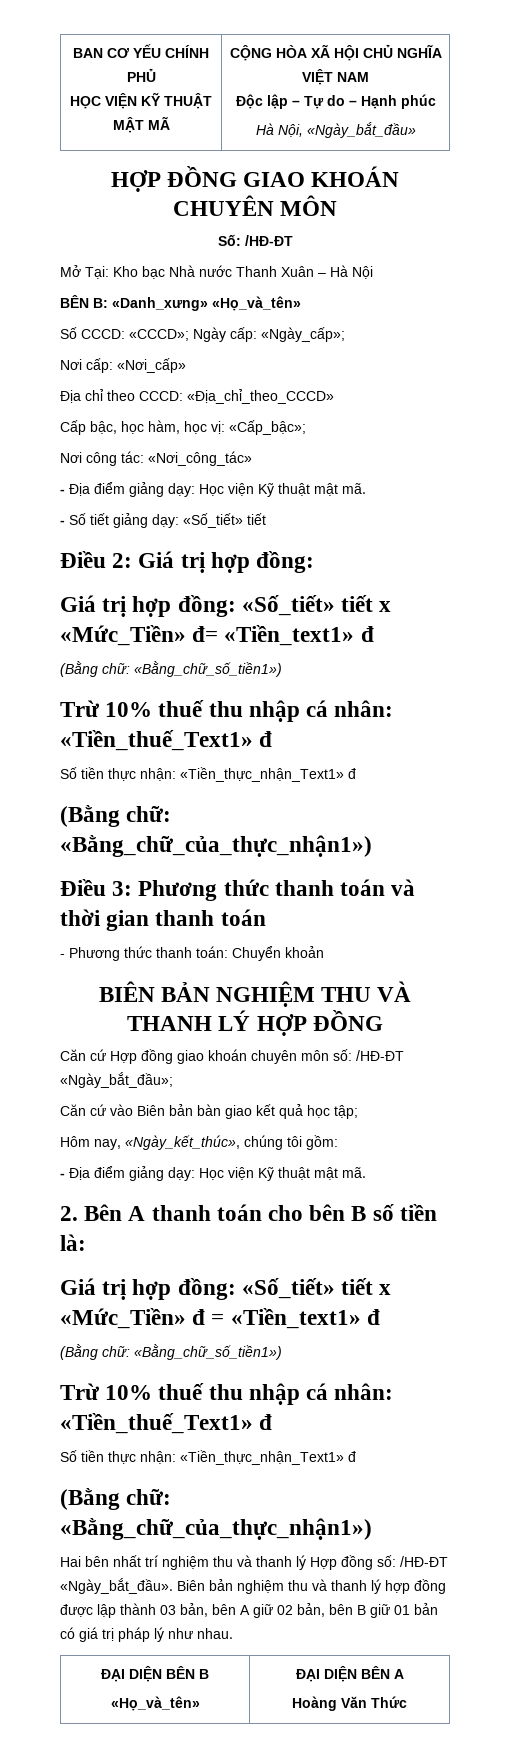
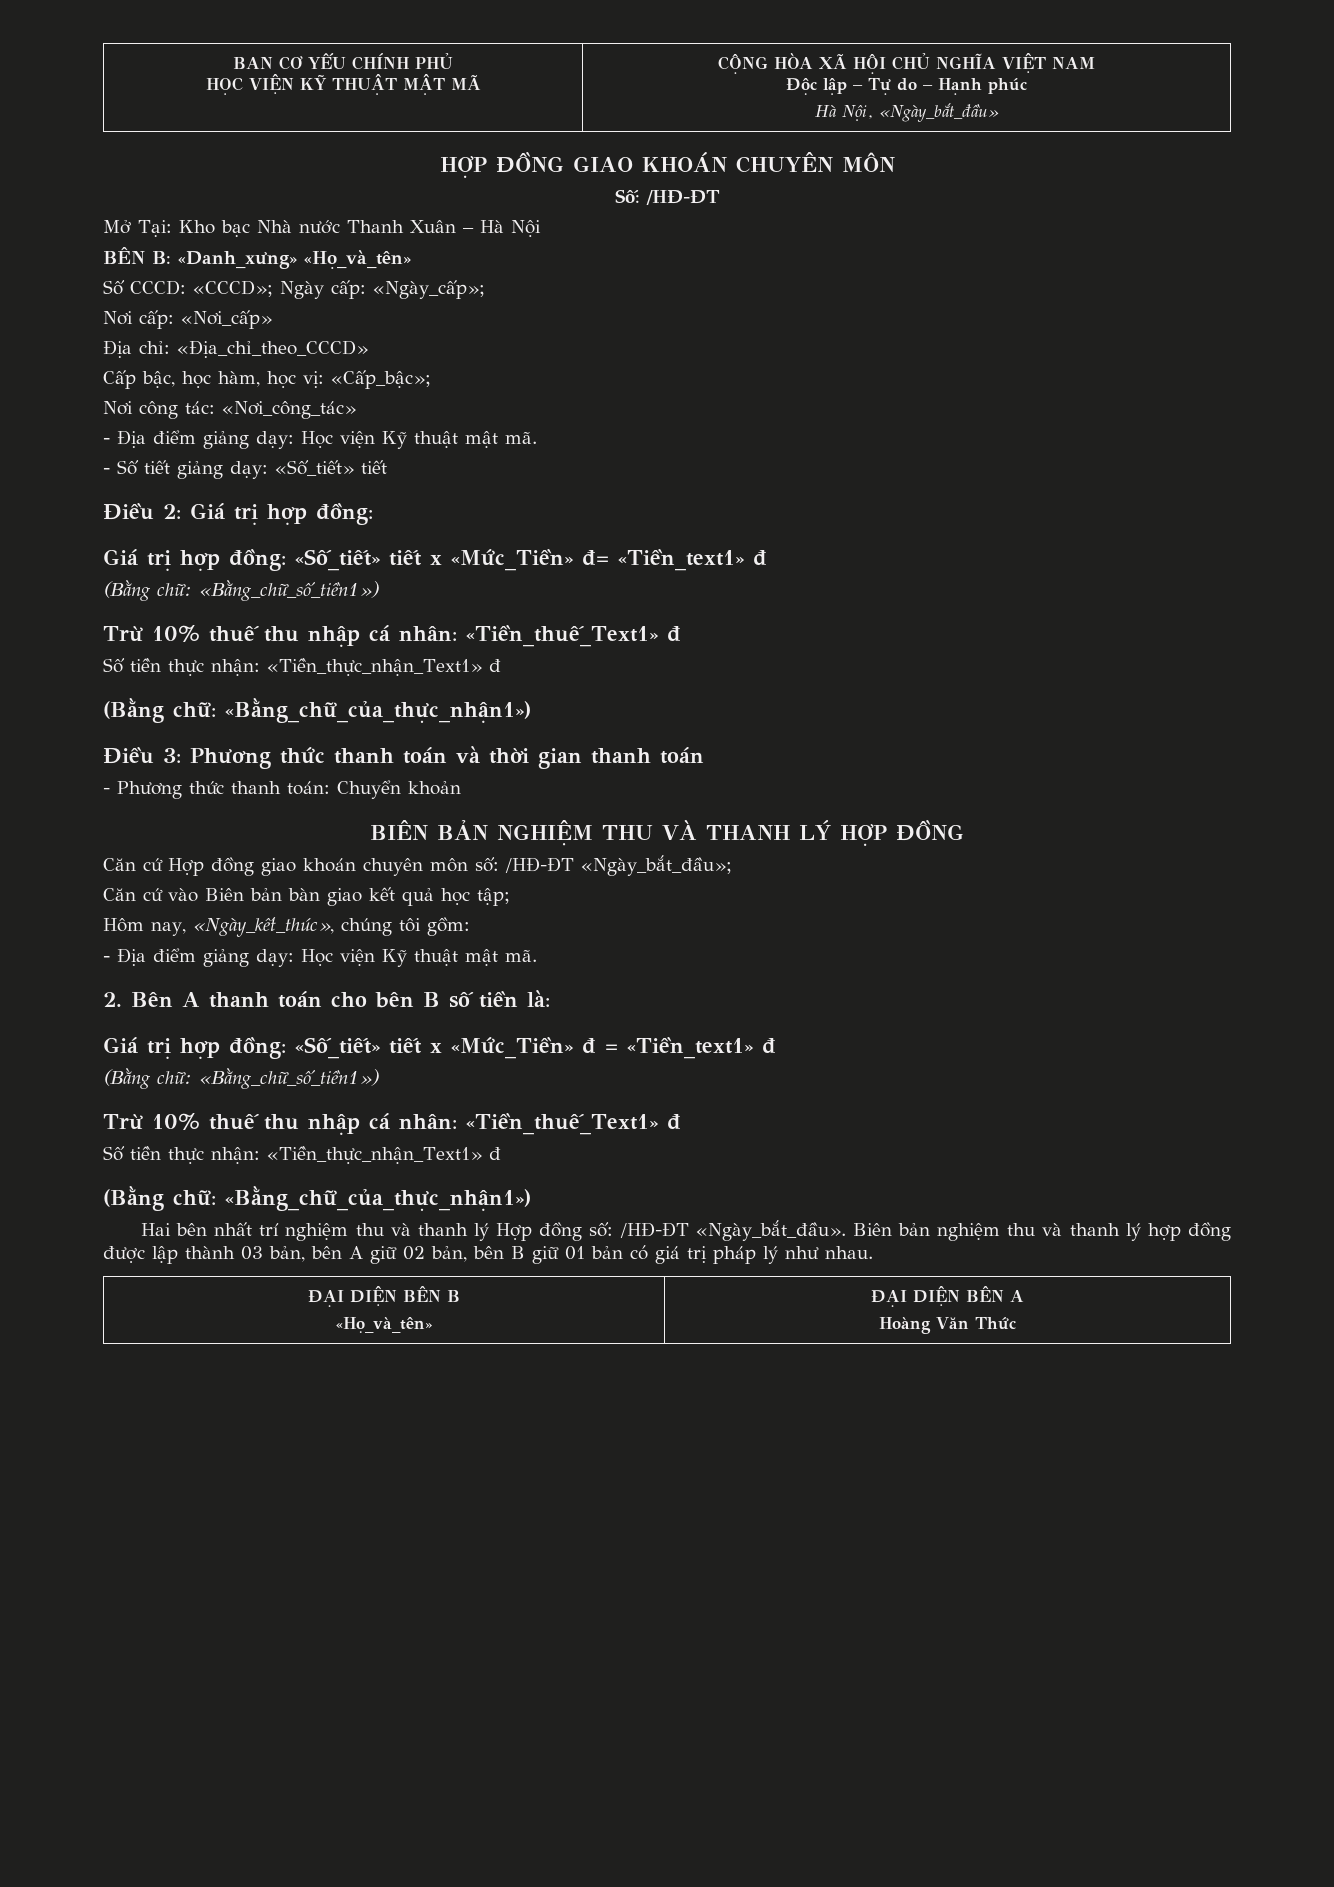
- Địa chỉ theo CCCD: «Địa_chỉ_theo_CCCD»
+ Địa chỉ: «Địa_chỉ_theo_CCCD»

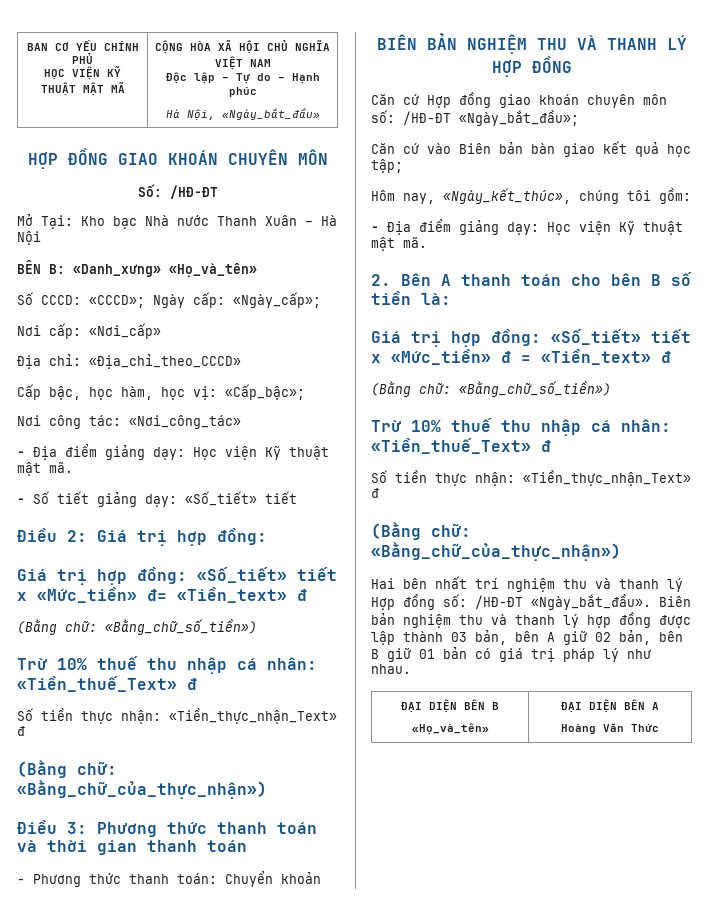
- Giá trị hợp đồng: «Số_tiết» tiết x «Mức_Tiền» đ= «Tiền_text1» đ
- (Bằng chữ: «Bằng_chữ_số_tiền1»)
- Trừ 10% thuế thu nhập cá nhân: «Tiền_thuế_Text1» đ
- Số tiền thực nhận: «Tiền_thực_nhận_Text1» đ
- (Bằng chữ: «Bằng_chữ_của_thực_nhận1»)
+ Giá trị hợp đồng: «Số_tiết» tiết x «Mức_tiền» đ= «Tiền_text» đ
+ (Bằng chữ: «Bằng_chữ_số_tiền»)
+ Trừ 10% thuế thu nhập cá nhân: «Tiền_thuế_Text» đ
+ Số tiền thực nhận: «Tiền_thực_nhận_Text» đ
+ (Bằng chữ: «Bằng_chữ_của_thực_nhận»)
- Giá trị hợp đồng: «Số_tiết» tiết x «Mức_Tiền» đ = «Tiền_text1» đ
- (Bằng chữ: «Bằng_chữ_số_tiền1»)
- Trừ 10% thuế thu nhập cá nhân: «Tiền_thuế_Text1» đ
- Số tiền thực nhận: «Tiền_thực_nhận_Text1» đ
- (Bằng chữ: «Bằng_chữ_của_thực_nhận1»)
+ Giá trị hợp đồng: «Số_tiết» tiết x «Mức_tiền» đ = «Tiền_text» đ
+ (Bằng chữ: «Bằng_chữ_số_tiền»)
+ Trừ 10% thuế thu nhập cá nhân: «Tiền_thuế_Text» đ
+ Số tiền thực nhận: «Tiền_thực_nhận_Text» đ
+ (Bằng chữ: «Bằng_chữ_của_thực_nhận»)

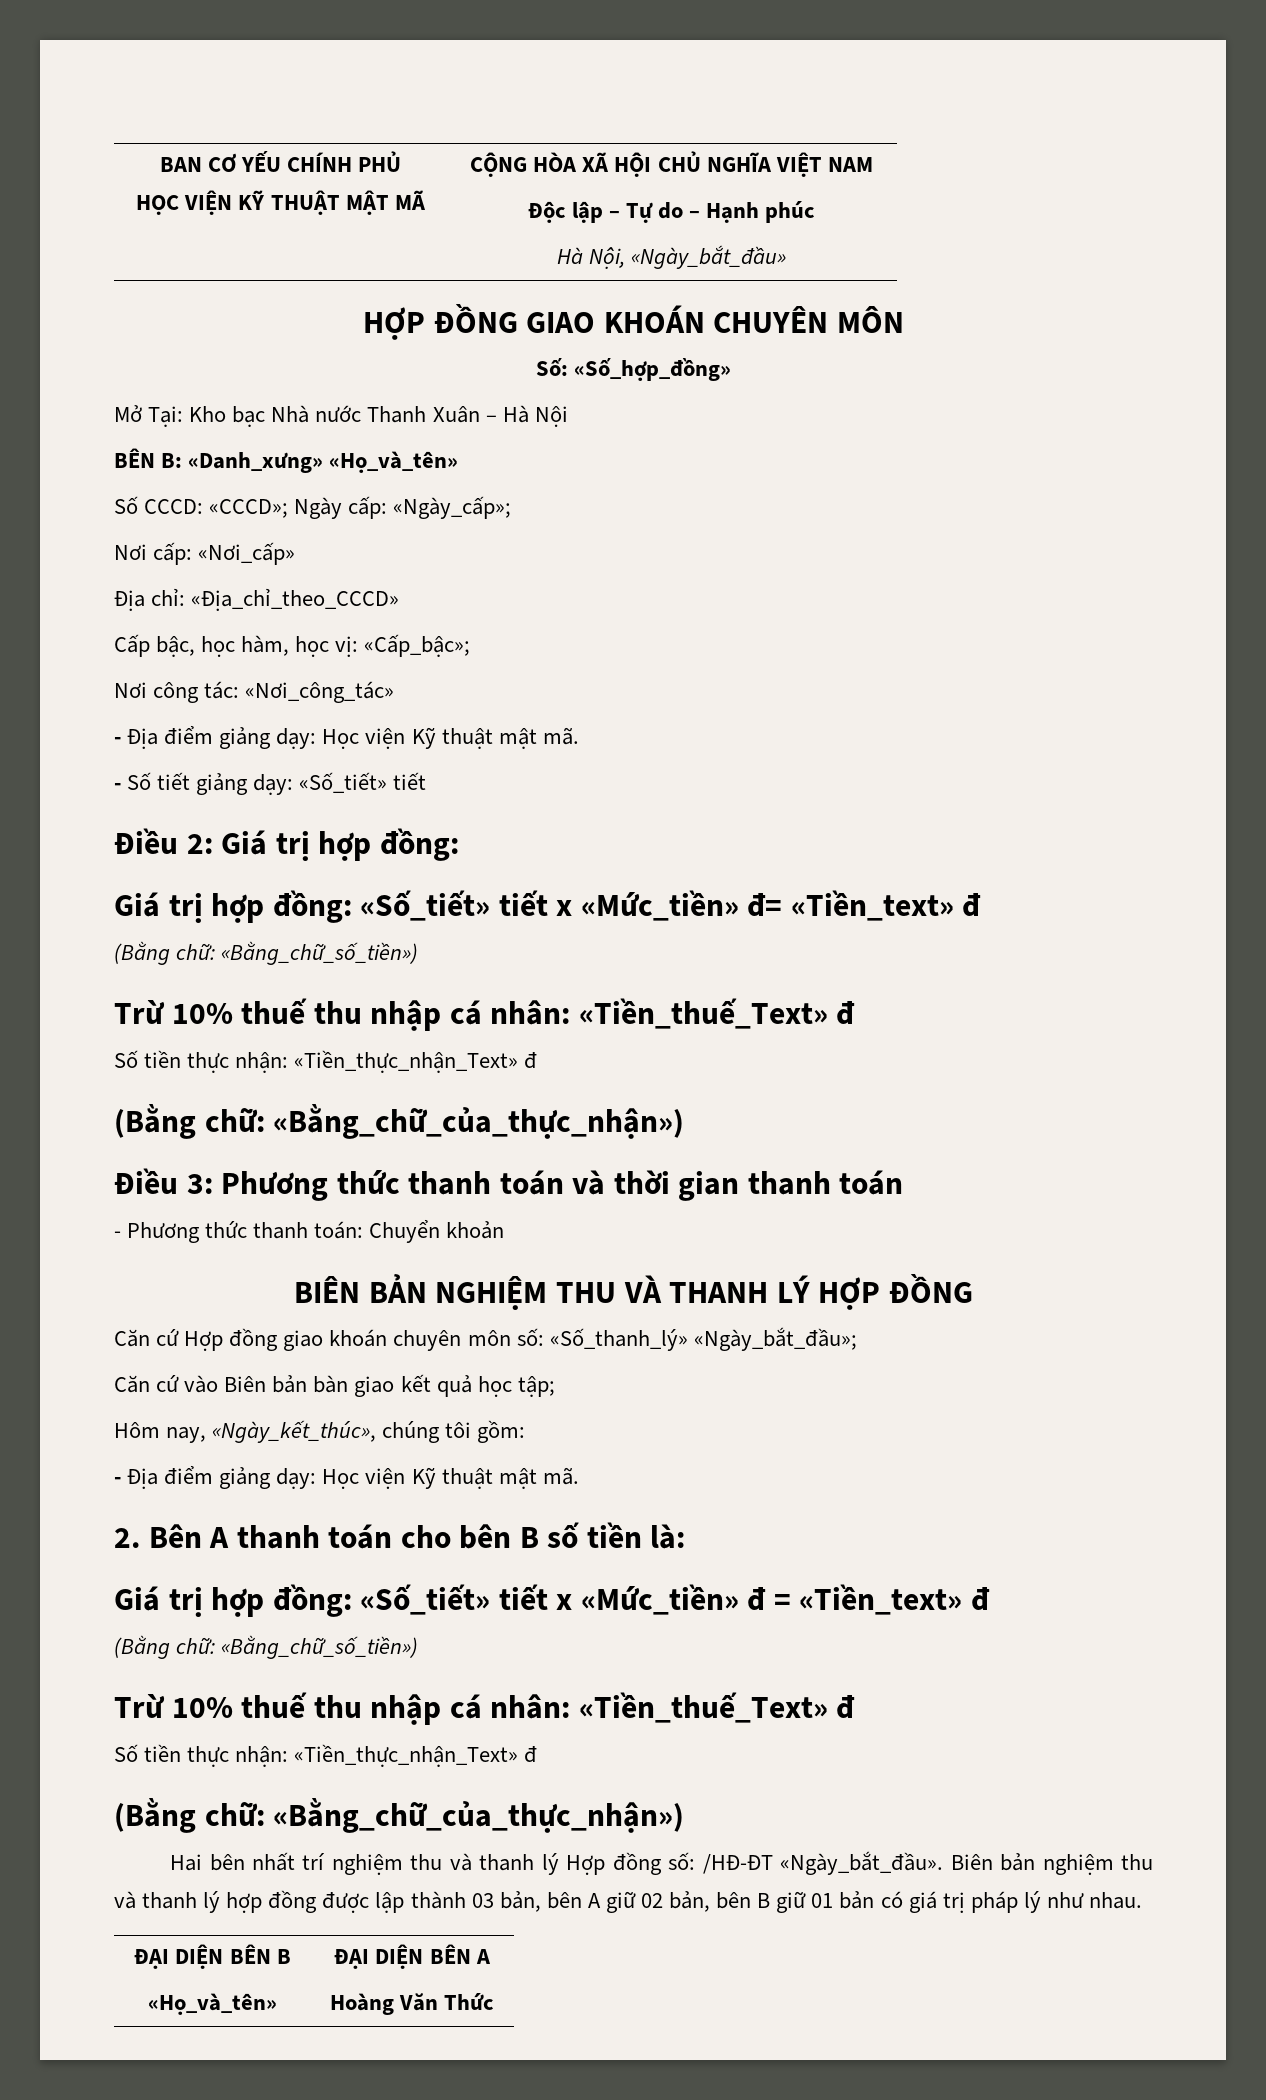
- Số: /HĐ-ĐT
+ Số: «Số_hợp_đồng»
- Căn cứ Hợp đồng giao khoán chuyên môn số: /HĐ-ĐT «Ngày_bắt_đầu»;
+ Căn cứ Hợp đồng giao khoán chuyên môn số: «Số_thanh_lý» «Ngày_bắt_đầu»;

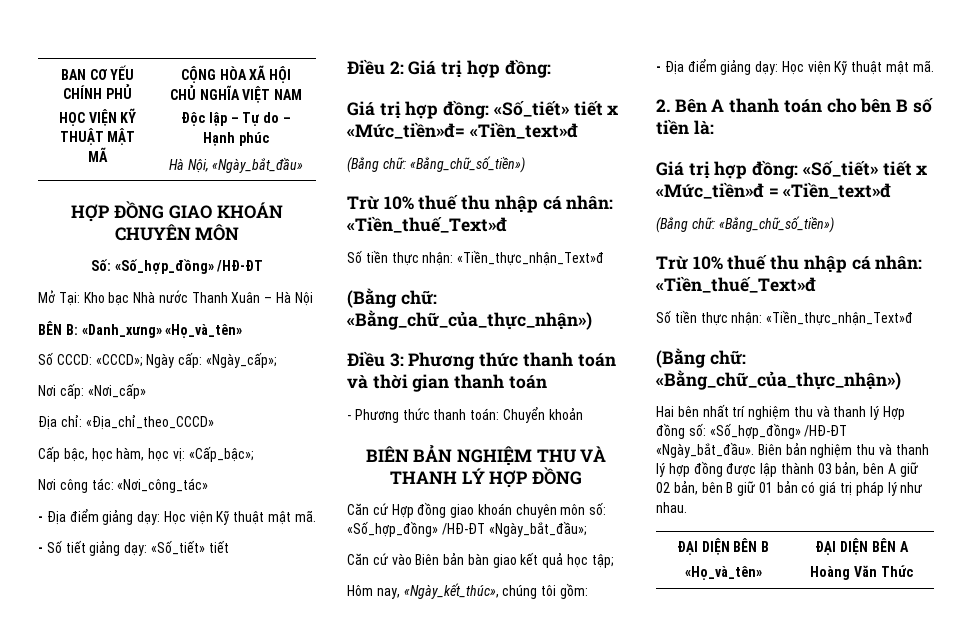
- Số: «Số_hợp_đồng»
+ Số: «Số_hợp_đồng» /HĐ-ĐT
- Giá trị hợp đồng: «Số_tiết» tiết x «Mức_tiền» đ= «Tiền_text» đ
+ Giá trị hợp đồng: «Số_tiết» tiết x «Mức_tiền»đ= «Tiền_text»đ
  (Bằng chữ: «Bằng_chữ_số_tiền»)
- Trừ 10% thuế thu nhập cá nhân: «Tiền_thuế_Text» đ
- Số tiền thực nhận: «Tiền_thực_nhận_Text» đ
+ Trừ 10% thuế thu nhập cá nhân: «Tiền_thuế_Text»đ
+ Số tiền thực nhận: «Tiền_thực_nhận_Text»đ
- Căn cứ Hợp đồng giao khoán chuyên môn số: «Số_thanh_lý» «Ngày_bắt_đầu»;
+ Căn cứ Hợp đồng giao khoán chuyên môn số: «Số_hợp_đồng» /HĐ-ĐT «Ngày_bắt_đầu»;
- Giá trị hợp đồng: «Số_tiết» tiết x «Mức_tiền» đ = «Tiền_text» đ
+ Giá trị hợp đồng: «Số_tiết» tiết x «Mức_tiền»đ = «Tiền_text»đ
  (Bằng chữ: «Bằng_chữ_số_tiền»)
- Trừ 10% thuế thu nhập cá nhân: «Tiền_thuế_Text» đ
- Số tiền thực nhận: «Tiền_thực_nhận_Text» đ
+ Trừ 10% thuế thu nhập cá nhân: «Tiền_thuế_Text»đ
+ Số tiền thực nhận: «Tiền_thực_nhận_Text»đ
- Hai bên nhất trí nghiệm thu và thanh lý Hợp đồng số: /HĐ-ĐT «Ngày_bắt_đầu».
+ Hai bên nhất trí nghiệm thu và thanh lý Hợp đồng số: «Số_hợp_đồng» /HĐ-ĐT «Ngày_bắt_đầu».

